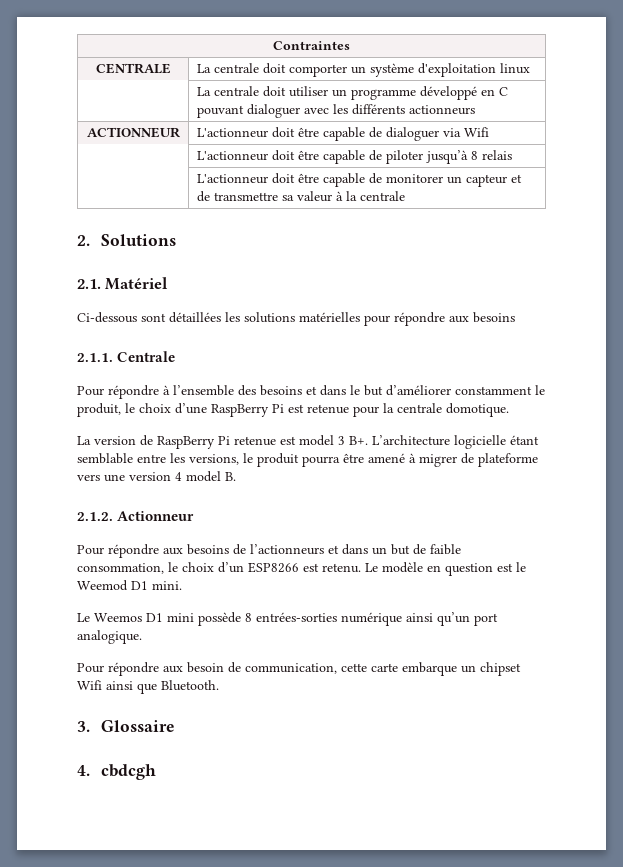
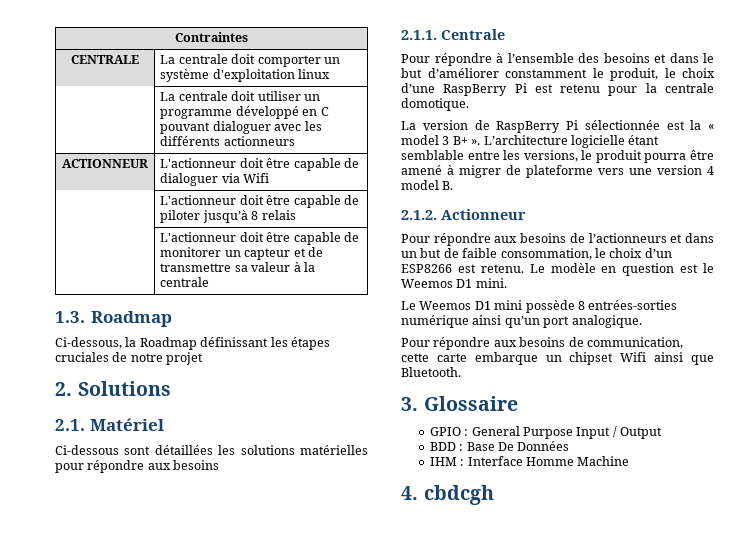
+ 1.3. Roadmap
+ Ci-dessous, la Roadmap définissant les étapes cruciales de notre projet
- Pour répondre à l’ensemble des besoins et dans le but d’améliorer constamment le produit, le choix d’une RaspBerry Pi est retenue pour la centrale domotique.
+ Pour répondre à l’ensemble des besoins et dans le but d’améliorer constamment le produit, le choix d’une RaspBerry Pi est retenu pour la centrale domotique.
- La version de RaspBerry Pi retenue est model 3 B+. L’architecture logicielle étant semblable entre les versions, le produit pourra être amené à migrer de plateforme vers une version 4 model B.
+ La version de RaspBerry Pi sélectionnée est la « model 3 B+ ». L’architecture logicielle étant semblable entre les versions, le produit pourra être amené à migrer de plateforme vers une version 4 model B.
- Le modèle en question est le Weemod D1 mini.
+ Le modèle en question est le Weemos D1 mini.
- Pour répondre aux besoin de communication, cette carte embarque un chipset Wifi ainsi que Bluetooth.
+ Pour répondre aux besoins de communication, cette carte embarque un chipset Wifi ainsi que Bluetooth.
+ GPIO : General Purpose Input / Output
+ BDD : Base De Données
+ IHM : Interface Homme Machine

